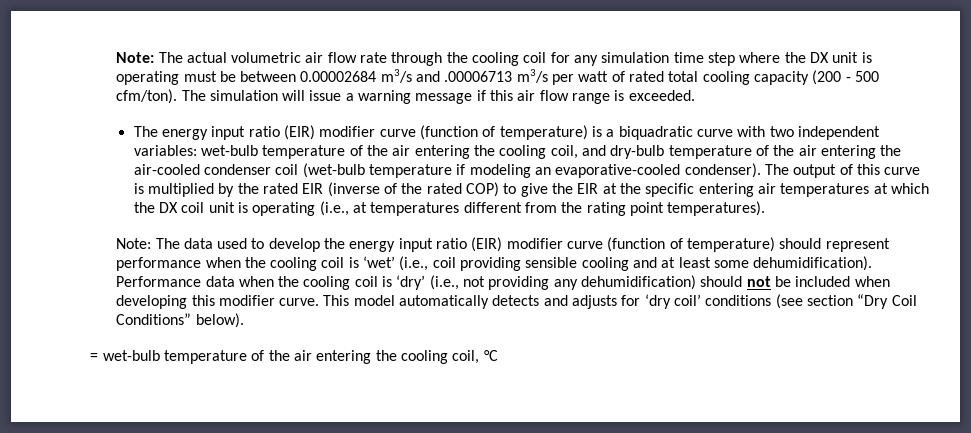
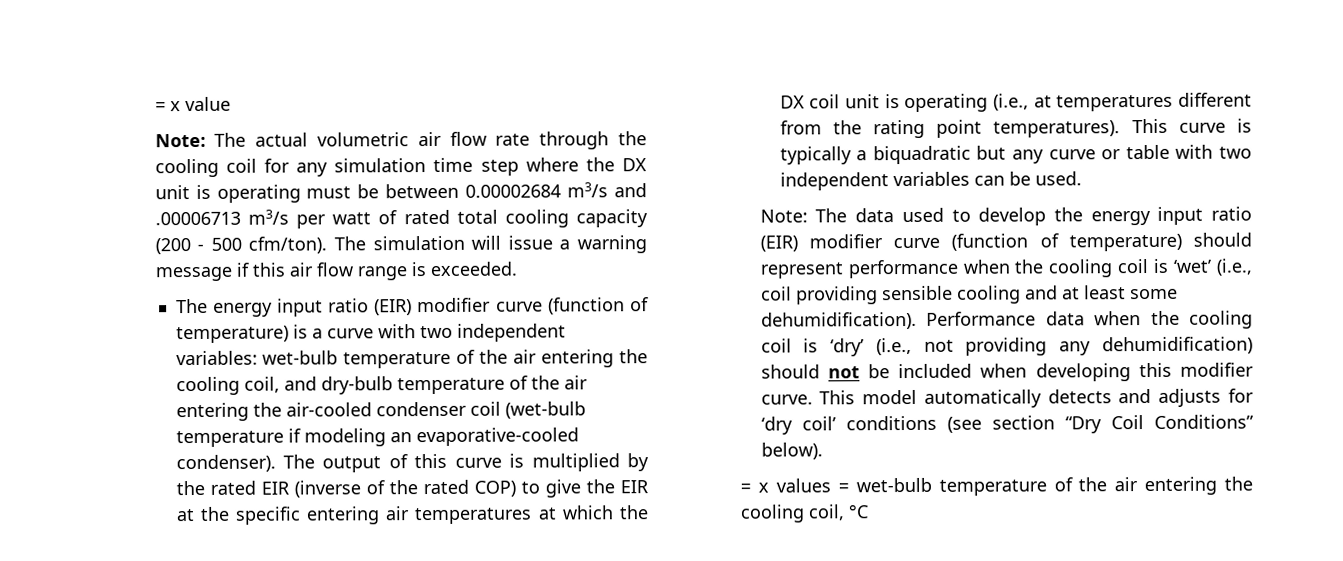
+ = x value
- The energy input ratio (EIR) modifier curve (function of temperature) is a biquadratic curve with two independent variables: wet-bulb temperature of the air entering the cooling coil, and dry-bulb temperature of the air entering the air-cooled condenser coil (wet-bulb temperature if modeling an evaporative-cooled condenser).
+ The energy input ratio (EIR) modifier curve (function of temperature) is a curve with two independent variables: wet-bulb temperature of the air entering the cooling coil, and dry-bulb temperature of the air entering the air-cooled condenser coil (wet-bulb temperature if modeling an evaporative-cooled condenser).
+ This curve is typically a biquadratic but any curve or table with two independent variables can be used.
- = wet-bulb temperature of the air entering the cooling coil, °C
+ = x values = wet-bulb temperature of the air entering the cooling coil, °C

